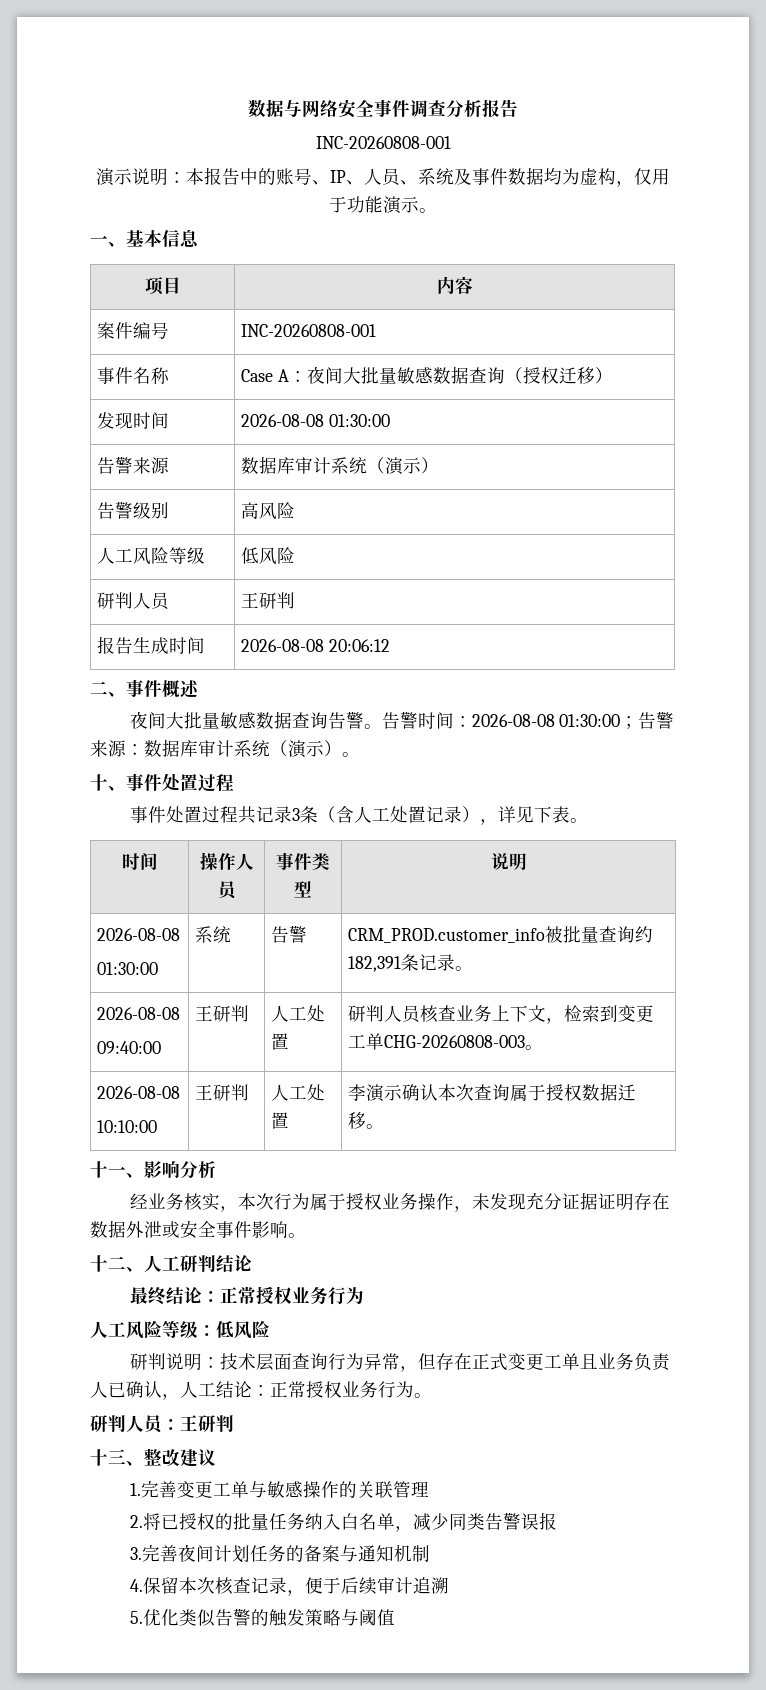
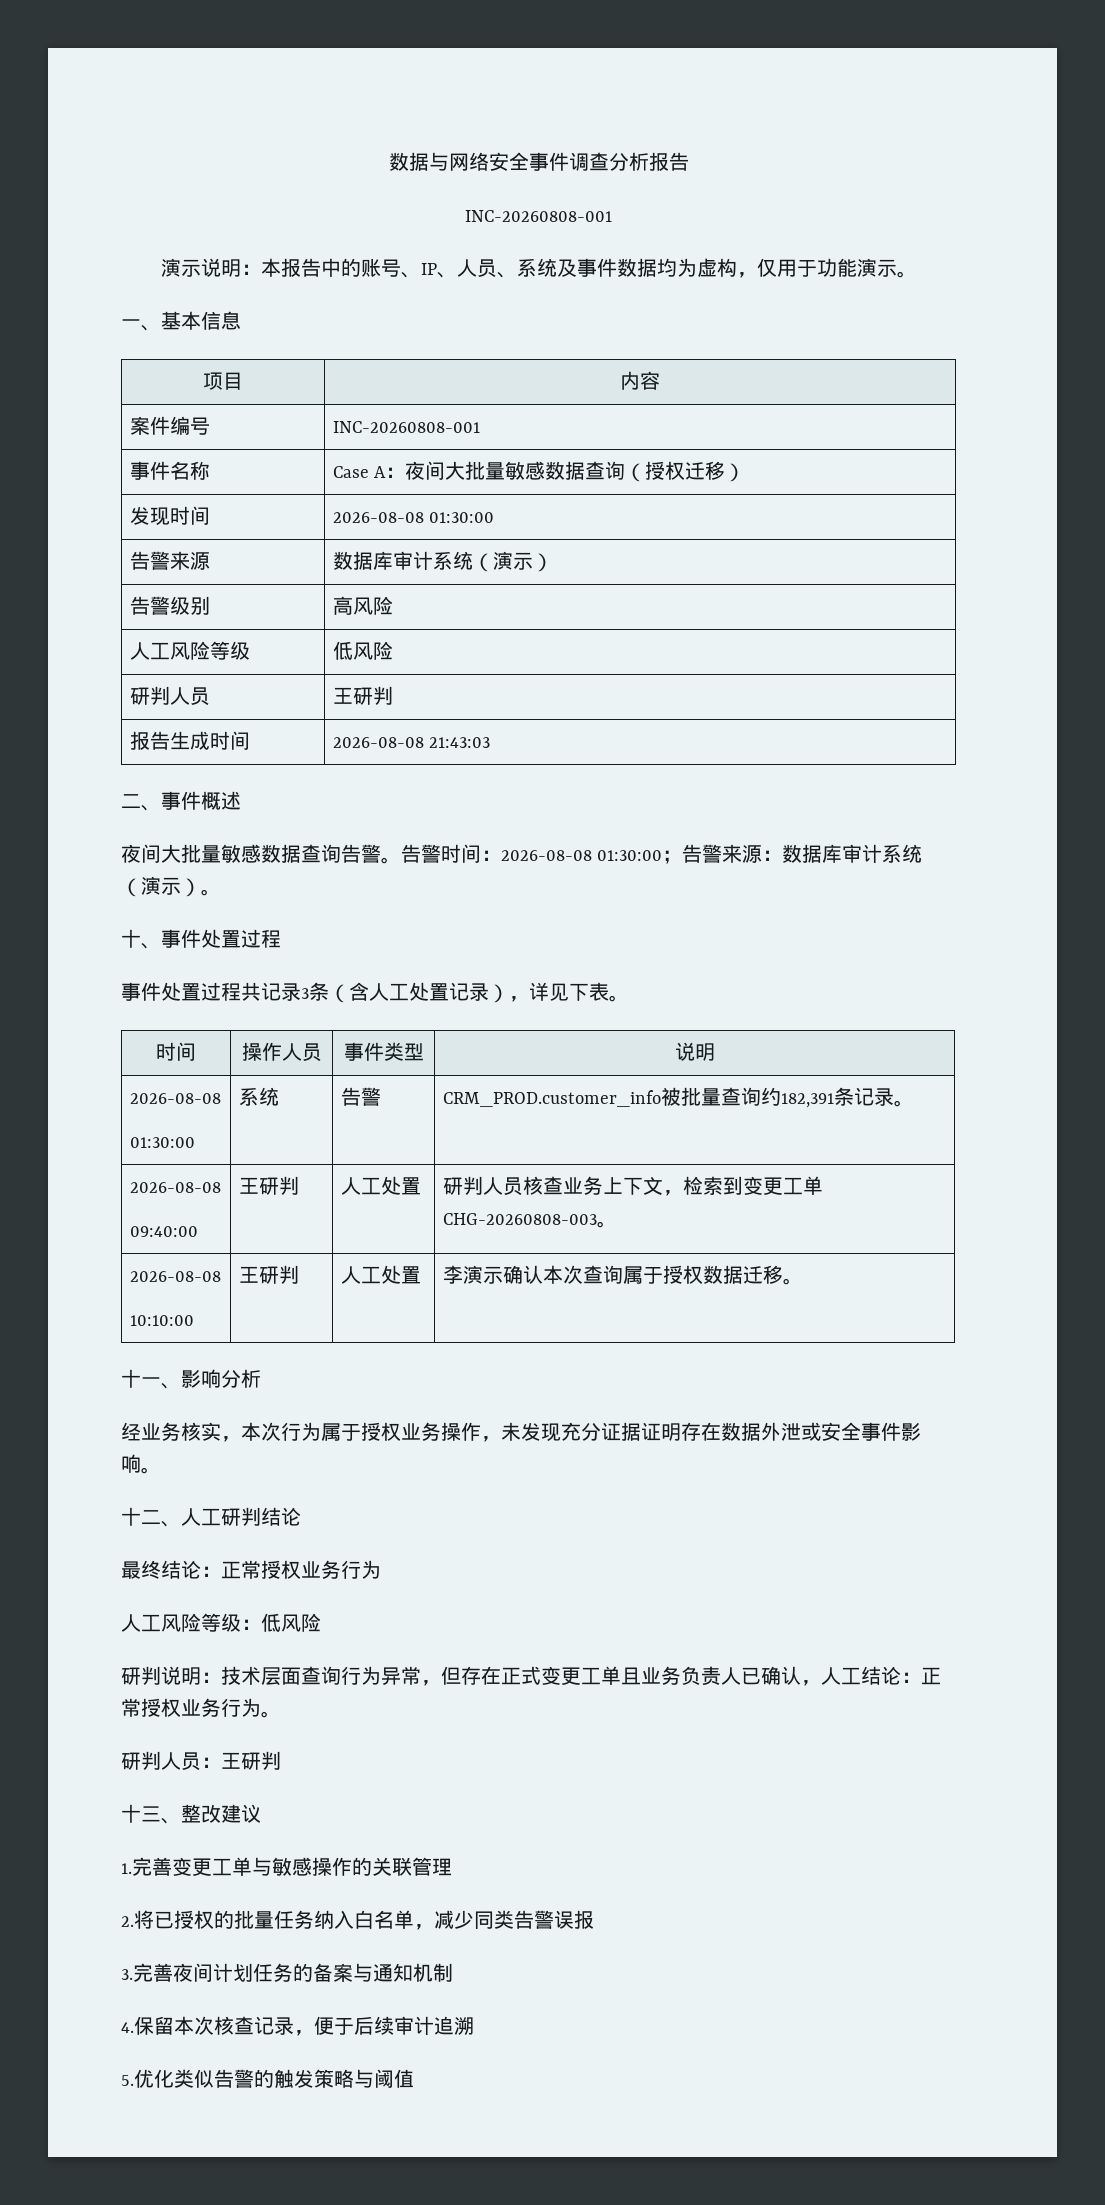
- 报告生成时间 | 2026-08-08 20:06:12
+ 报告生成时间 | 2026-08-08 21:43:03

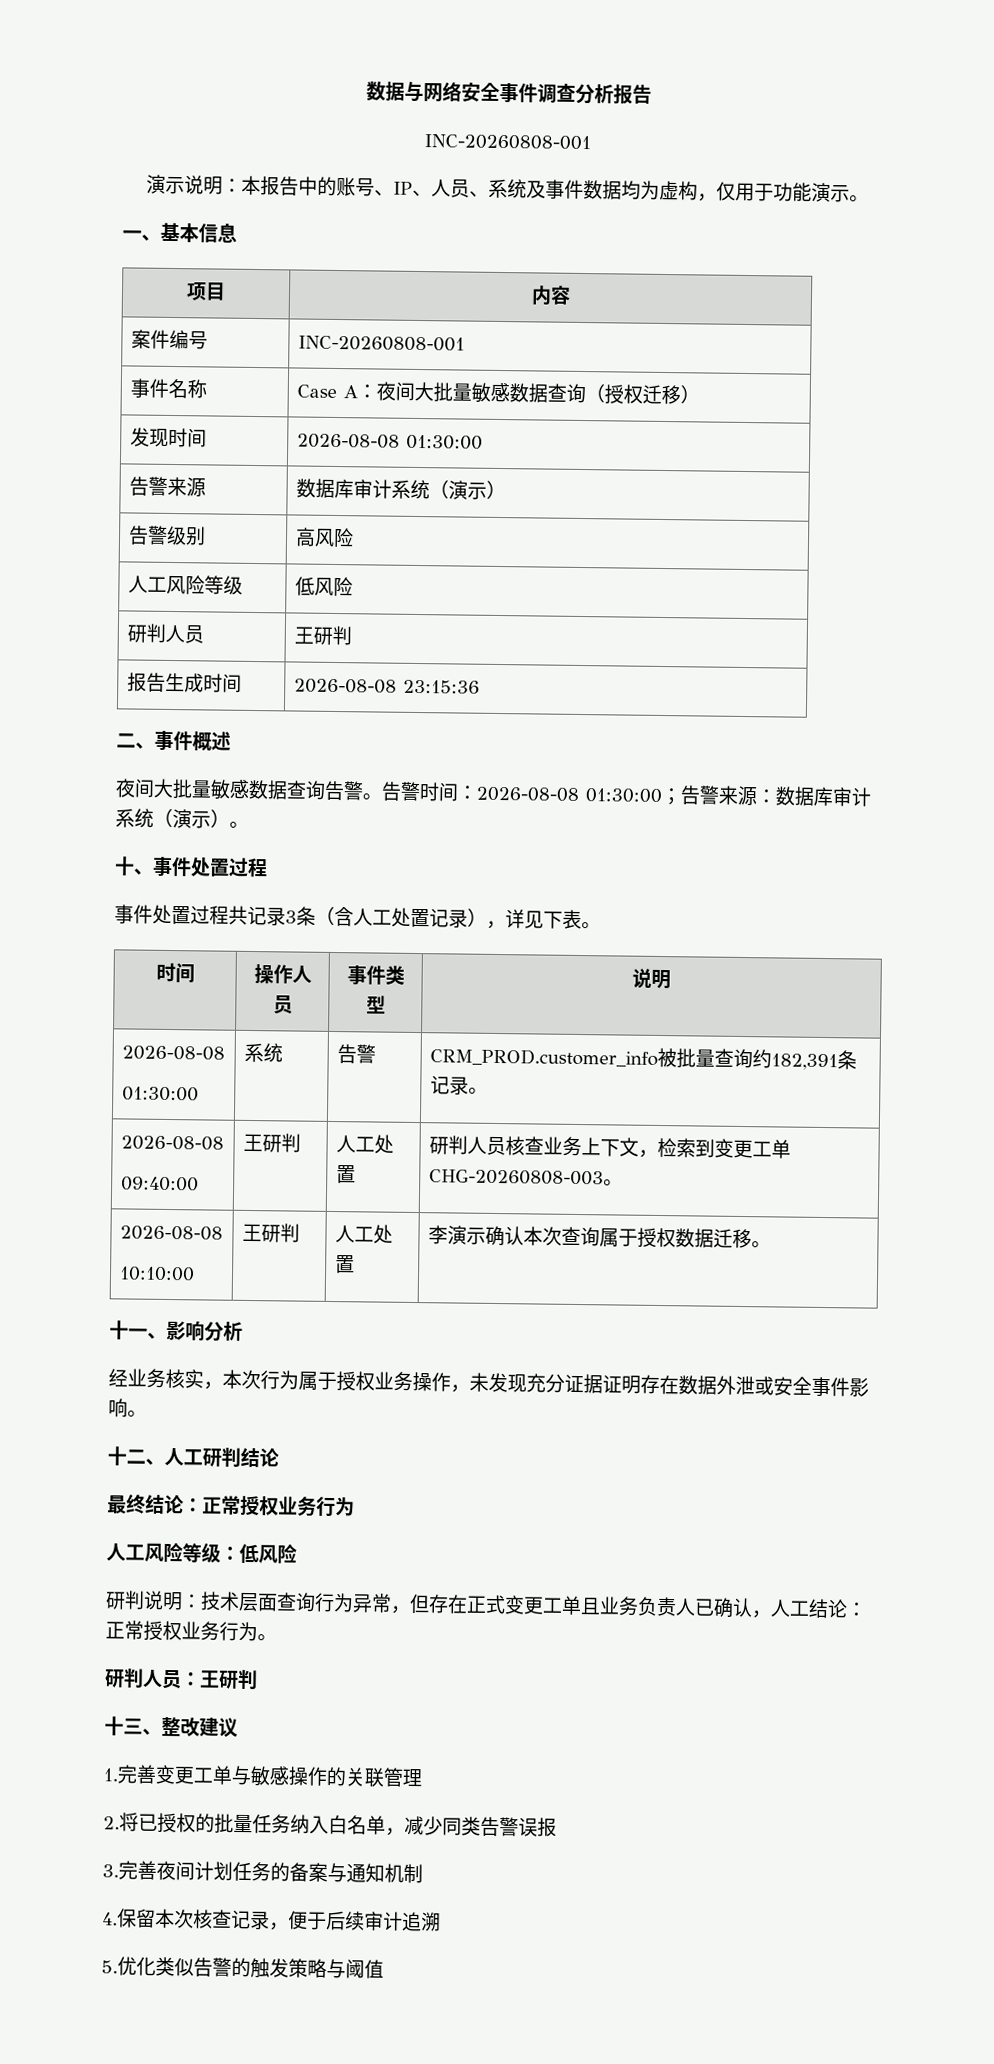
- 报告生成时间 | 2026-08-08 21:43:03
+ 报告生成时间 | 2026-08-08 23:15:36

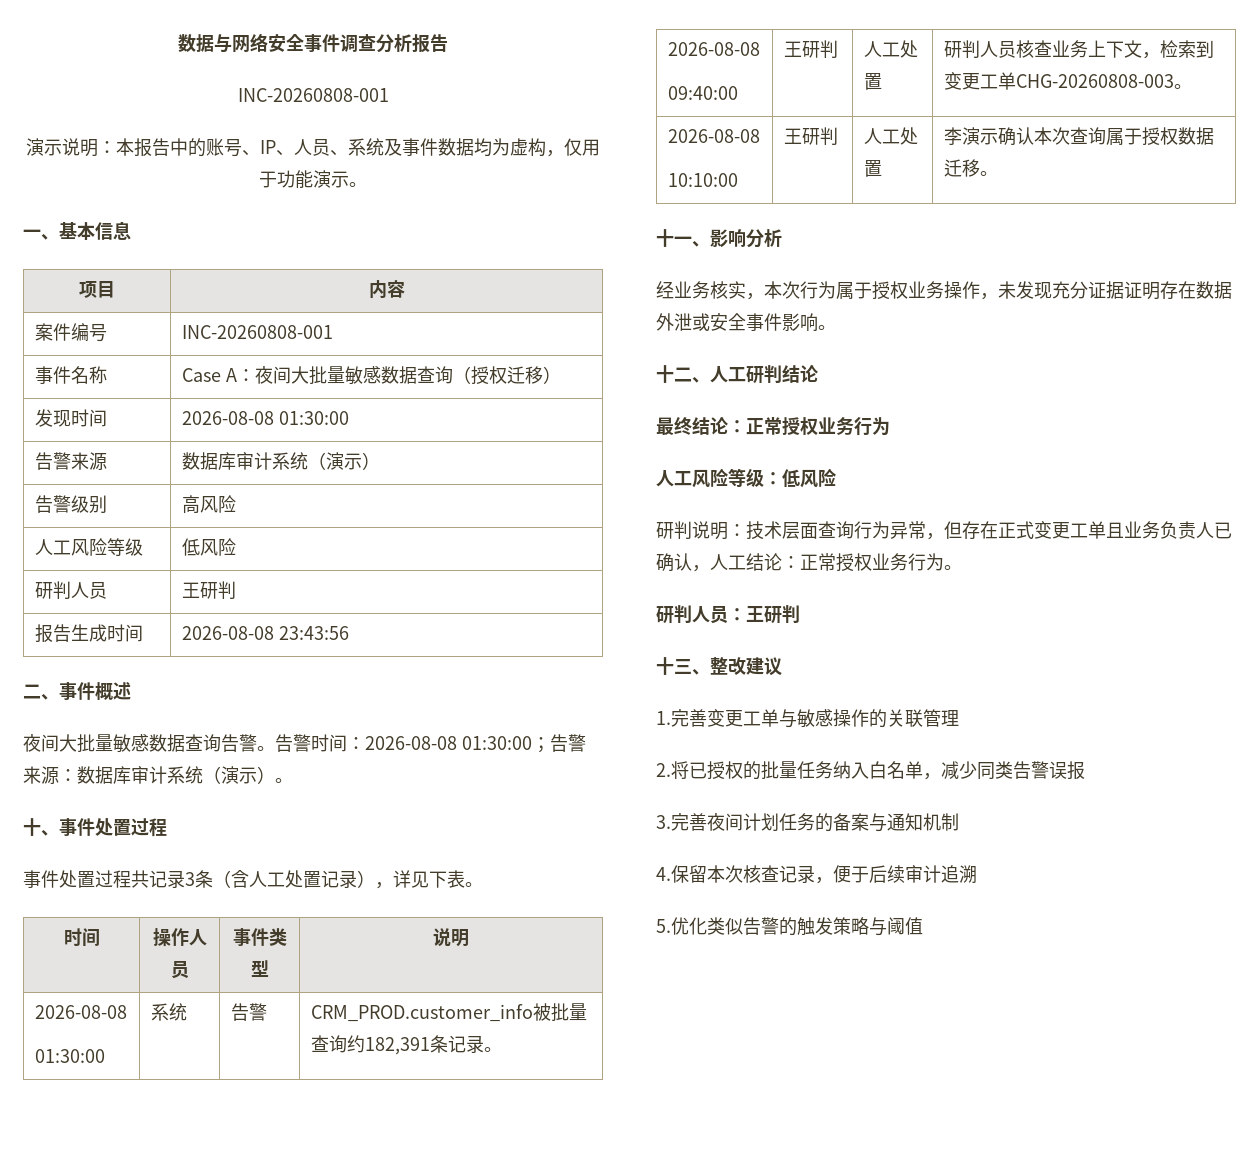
- 报告生成时间 | 2026-08-08 23:15:36
+ 报告生成时间 | 2026-08-08 23:43:56

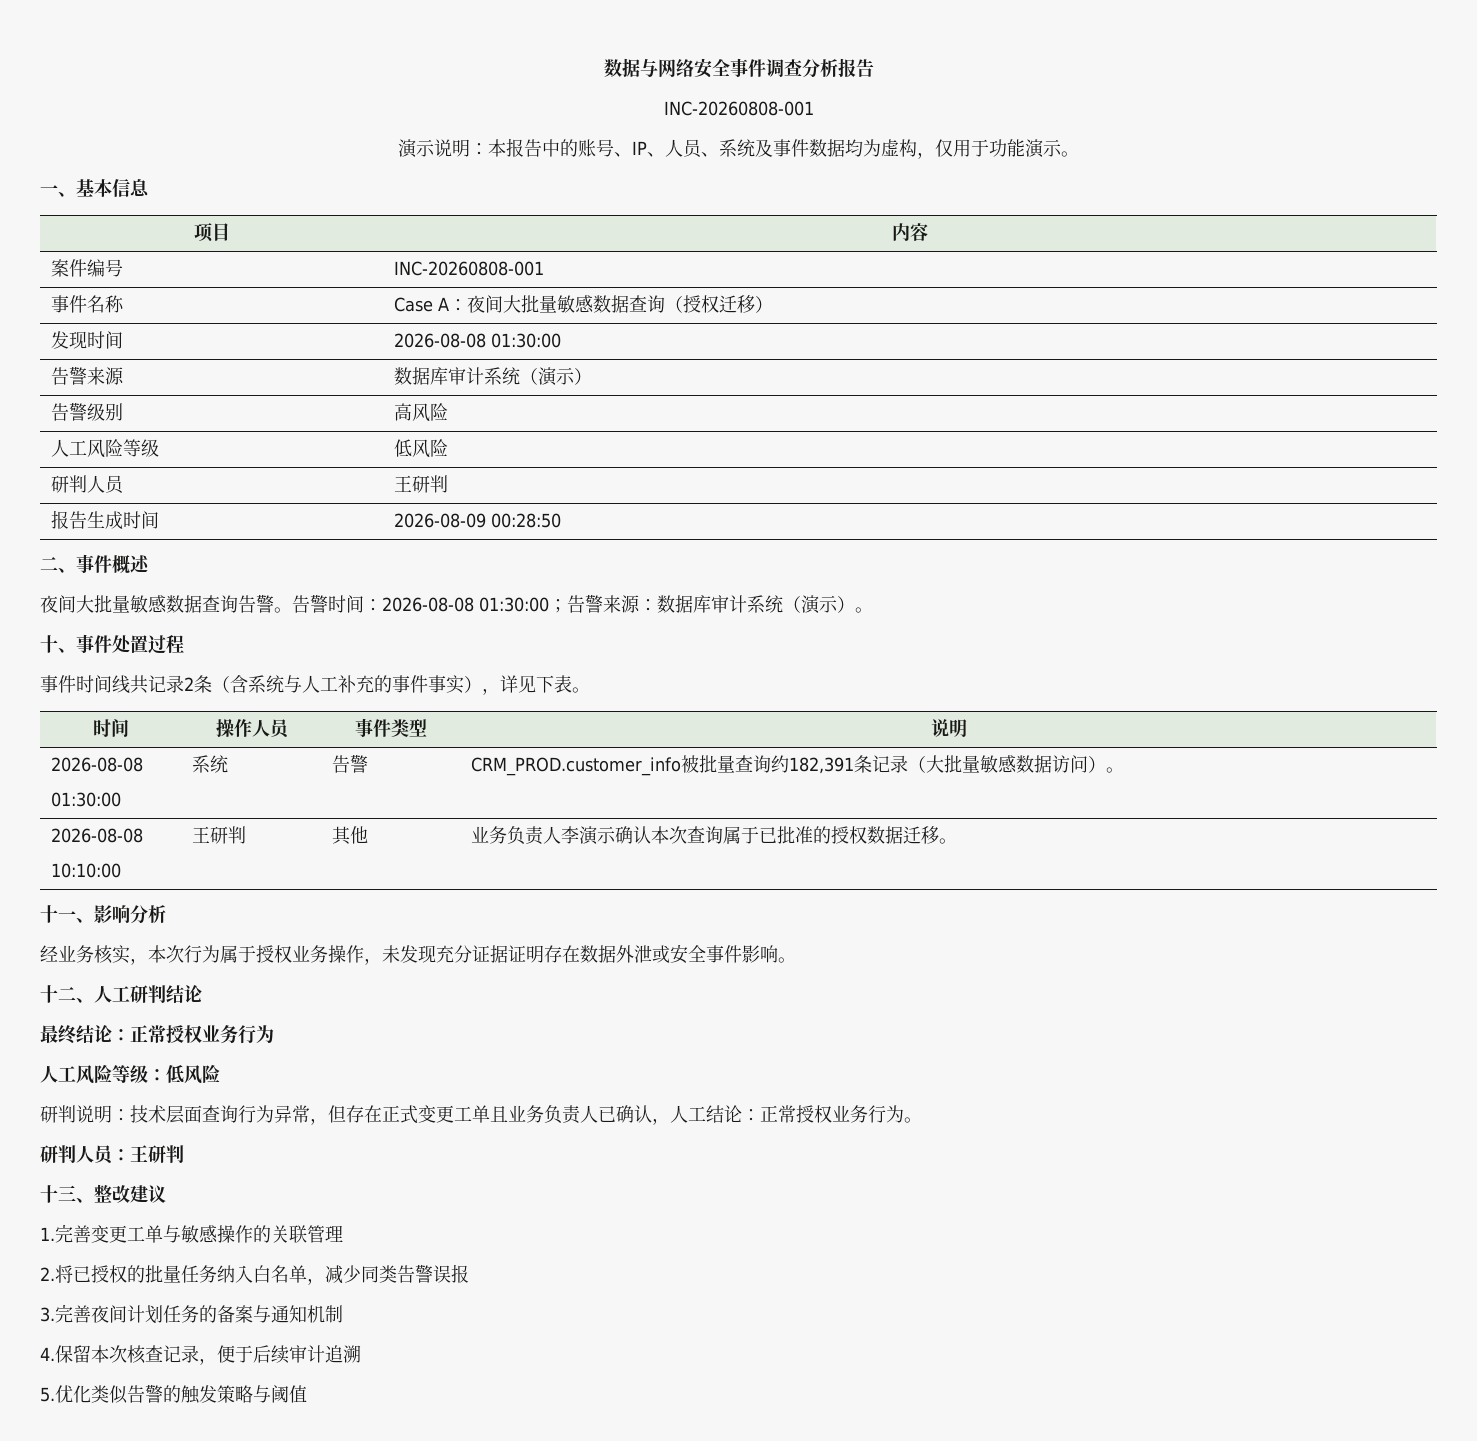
- 报告生成时间 | 2026-08-08 23:43:56
+ 报告生成时间 | 2026-08-09 00:28:50
- 事件处置过程共记录3条（含人工处置记录），详见下表。
+ 事件时间线共记录2条（含系统与人工补充的事件事实），详见下表。
  时间 | 操作人员 | 事件类型 | 说明
  2026-08-08
- 01:30:00 | 系统 | 告警 | CRM_PROD.customer_info被批量查询约182,391条记录。
+ 01:30:00 | 系统 | 告警 | CRM_PROD.customer_info被批量查询约182,391条记录（大批量敏感数据访问）。
  2026-08-08
- 09:40:00 | 王研判 | 人工处置 | 研判人员核查业务上下文，检索到变更工单CHG-20260808-003。
- 2026-08-08
- 10:10:00 | 王研判 | 人工处置 | 李演示确认本次查询属于授权数据迁移。
+ 10:10:00 | 王研判 | 其他 | 业务负责人李演示确认本次查询属于已批准的授权数据迁移。

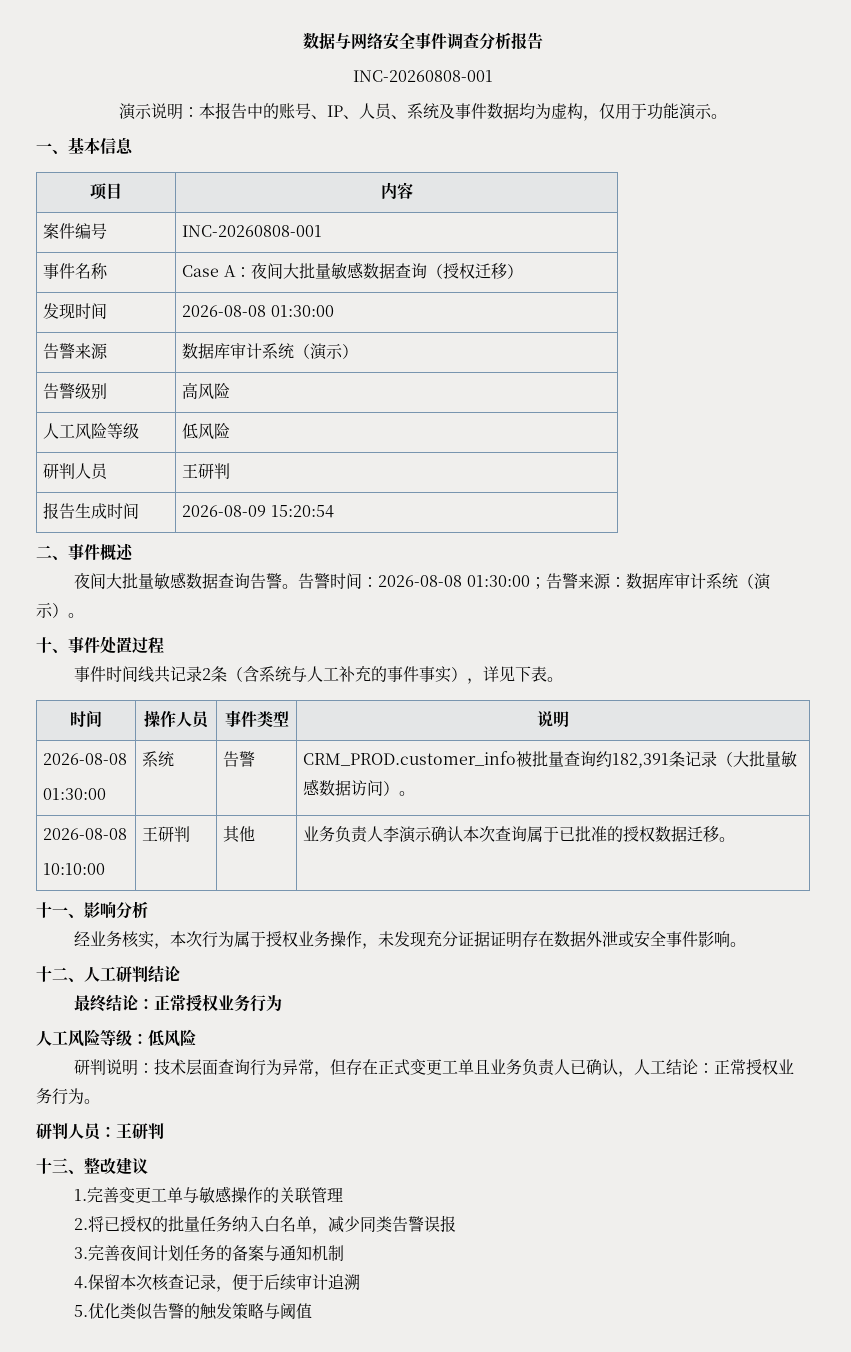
- 报告生成时间 | 2026-08-09 00:28:50
+ 报告生成时间 | 2026-08-09 15:20:54

